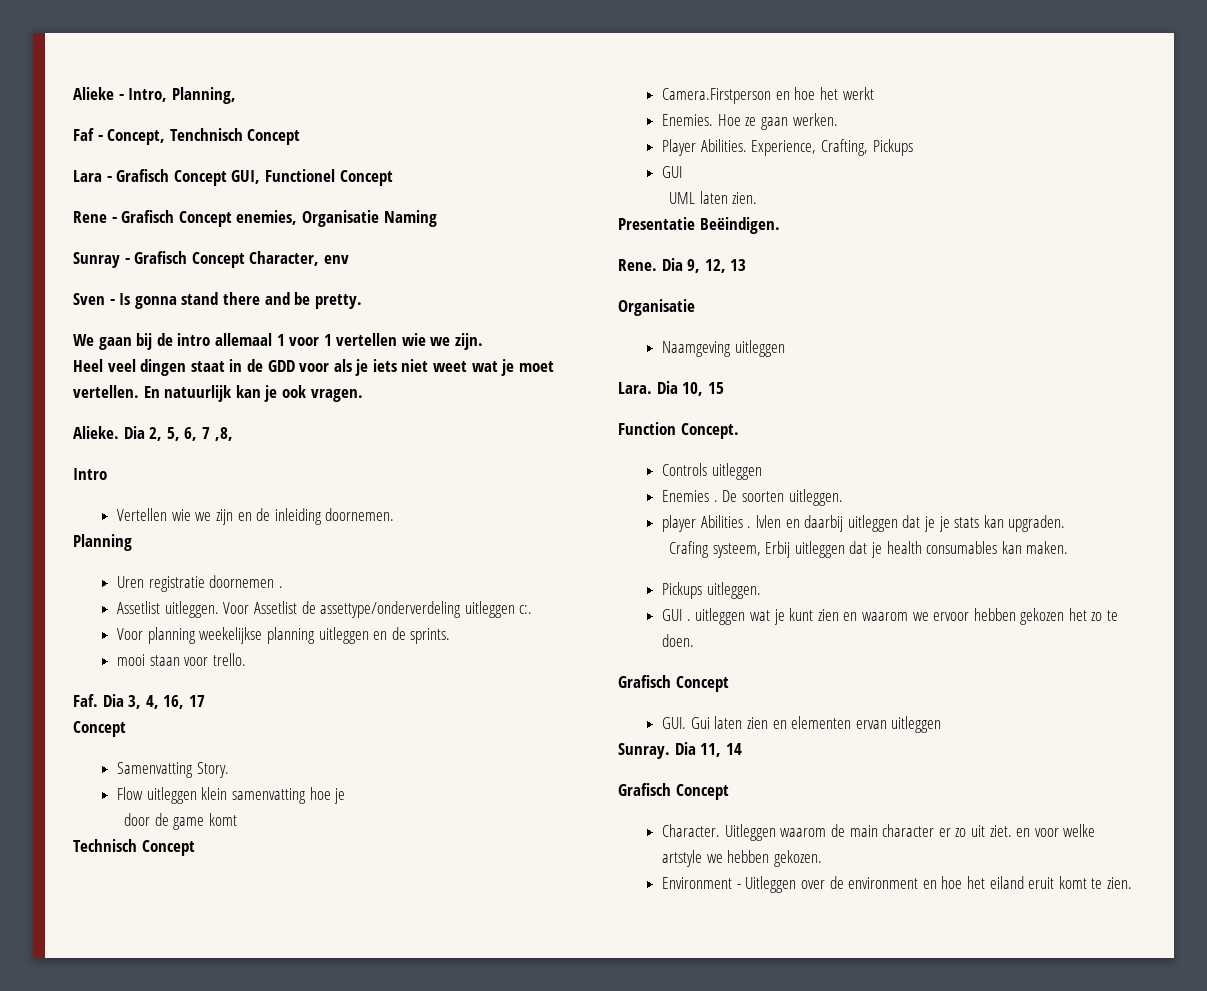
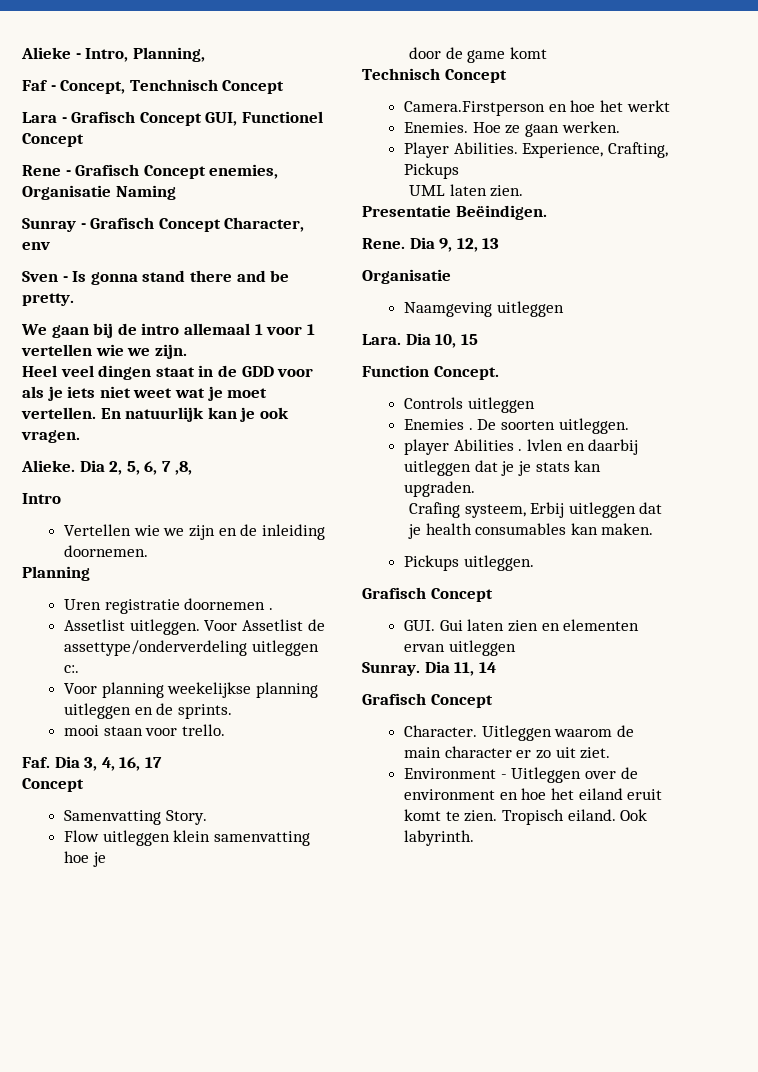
  Experience, Crafting, Pickups
- GUI
- GUI . uitleggen wat je kunt zien en waarom we ervoor hebben gekozen het zo te doen.
- Uitleggen waarom de main character er zo uit ziet. en voor welke artstyle we hebben gekozen.
+ Uitleggen waarom de main character er zo uit ziet.
+ Tropisch eiland. Ook labyrinth.

